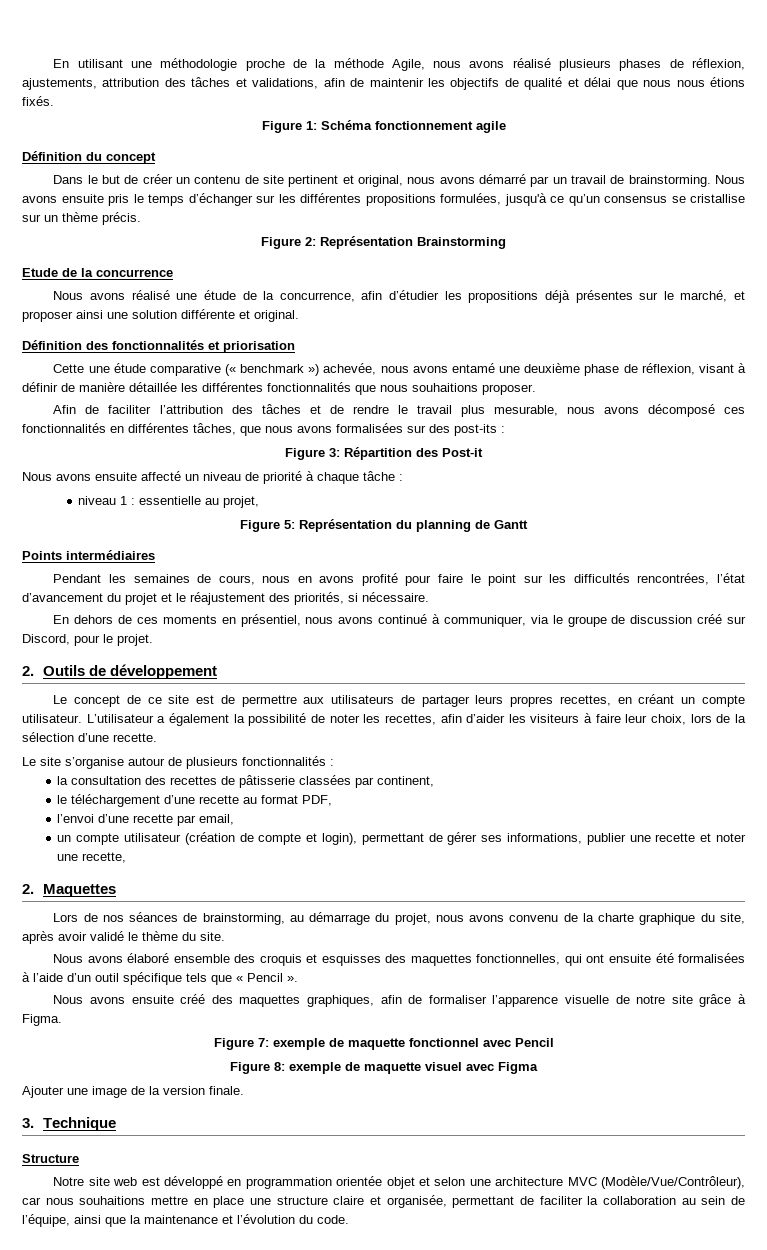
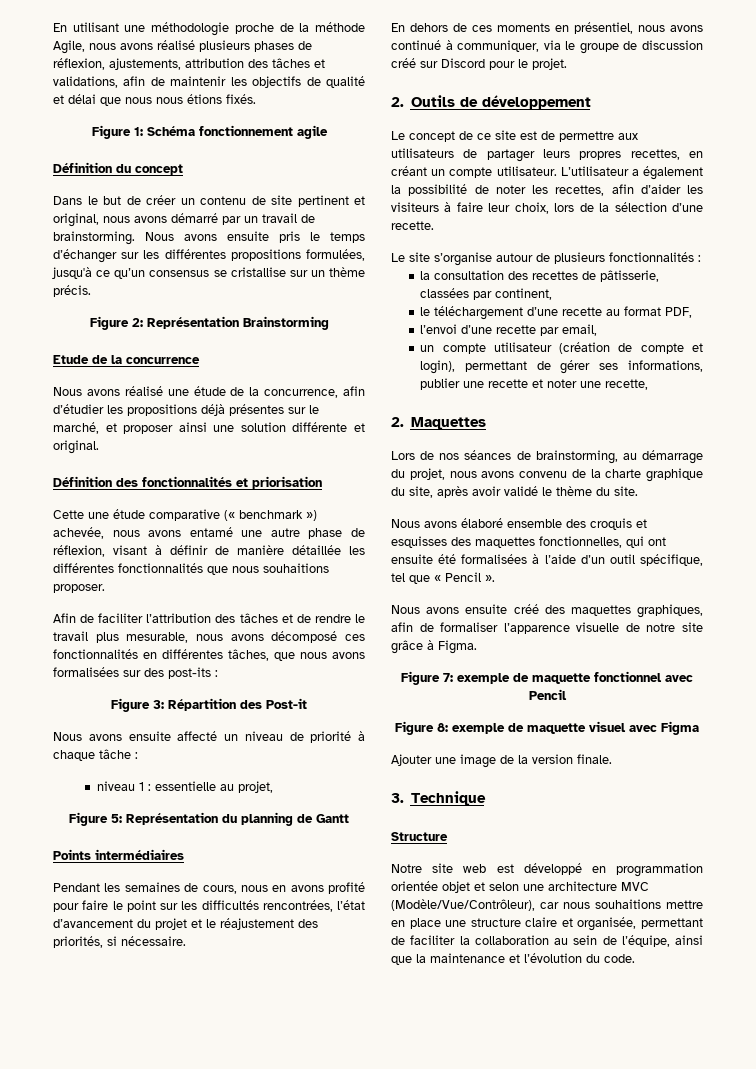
- Cette une étude comparative (« benchmark ») achevée, nous avons entamé une deuxième phase de réflexion, visant à définir de manière détaillée les différentes fonctionnalités que nous souhaitions proposer.
+ Cette une étude comparative (« benchmark ») achevée, nous avons entamé une autre phase de réflexion, visant à définir de manière détaillée les différentes fonctionnalités que nous souhaitions proposer.
- En dehors de ces moments en présentiel, nous avons continué à communiquer, via le groupe de discussion créé sur Discord, pour le projet.
+ En dehors de ces moments en présentiel, nous avons continué à communiquer, via le groupe de discussion créé sur Discord pour le projet.
- la consultation des recettes de pâtisserie classées par continent,
+ la consultation des recettes de pâtisserie, classées par continent,
- Nous avons élaboré ensemble des croquis et esquisses des maquettes fonctionnelles, qui ont ensuite été formalisées à l’aide d’un outil spécifique tels que « Pencil ».
+ Nous avons élaboré ensemble des croquis et esquisses des maquettes fonctionnelles, qui ont ensuite été formalisées à l’aide d’un outil spécifique, tel que « Pencil ».

